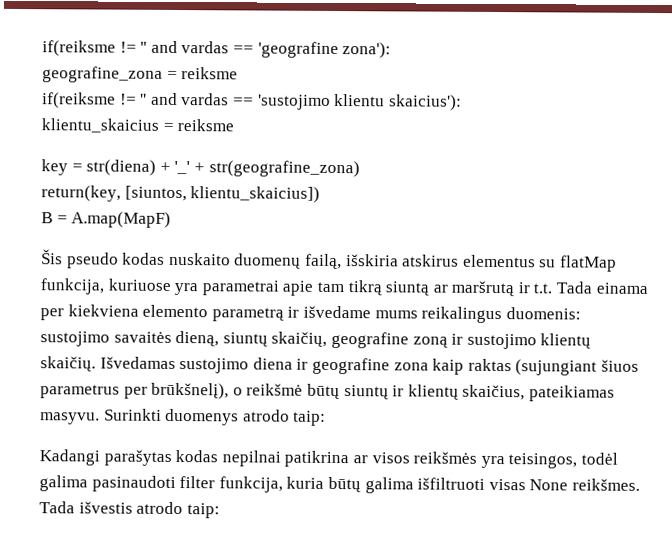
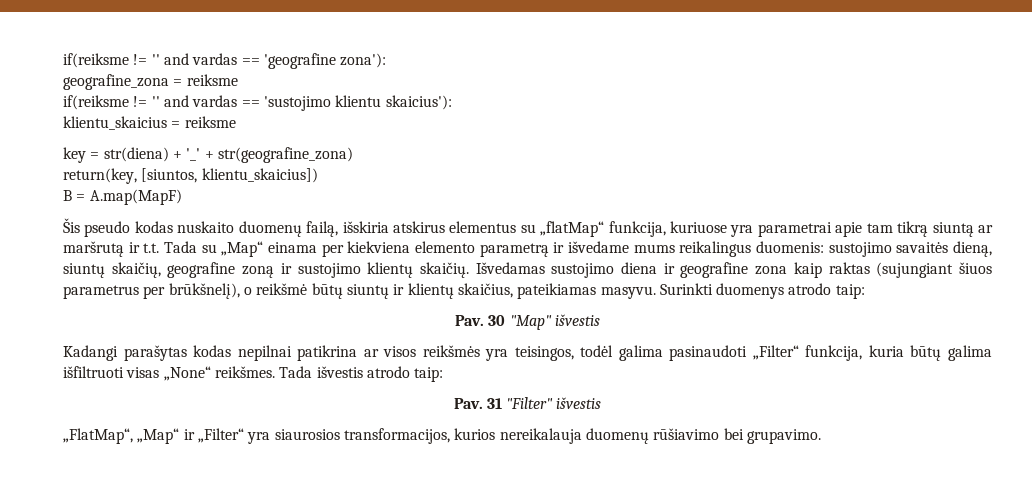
- Šis pseudo kodas nuskaito duomenų failą, išskiria atskirus elementus su flatMap funkcija, kuriuose yra parametrai apie tam tikrą siuntą ar maršrutą ir t.t. Tada einama per kiekviena elemento parametrą ir išvedame mums reikalingus duomenis: sustojimo savaitės dieną, siuntų skaičių, geografine zoną ir sustojimo klientų skaičių.
+ Šis pseudo kodas nuskaito duomenų failą, išskiria atskirus elementus su „flatMap“ funkcija, kuriuose yra parametrai apie tam tikrą siuntą ar maršrutą ir t.t. Tada su „Map“ einama per kiekviena elemento parametrą ir išvedame mums reikalingus duomenis: sustojimo savaitės dieną, siuntų skaičių, geografine zoną ir sustojimo klientų skaičių.
+ Pav. 30 "Map" išvestis
- Kadangi parašytas kodas nepilnai patikrina ar visos reikšmės yra teisingos, todėl galima pasinaudoti filter funkcija, kuria būtų galima išfiltruoti visas None reikšmes.
+ Kadangi parašytas kodas nepilnai patikrina ar visos reikšmės yra teisingos, todėl galima pasinaudoti „Filter“ funkcija, kuria būtų galima išfiltruoti visas „None“ reikšmes.
+ Pav. 31 "Filter" išvestis
+ „FlatMap“, „Map“ ir „Filter“ yra siaurosios transformacijos, kurios nereikalauja duomenų rūšiavimo bei grupavimo.

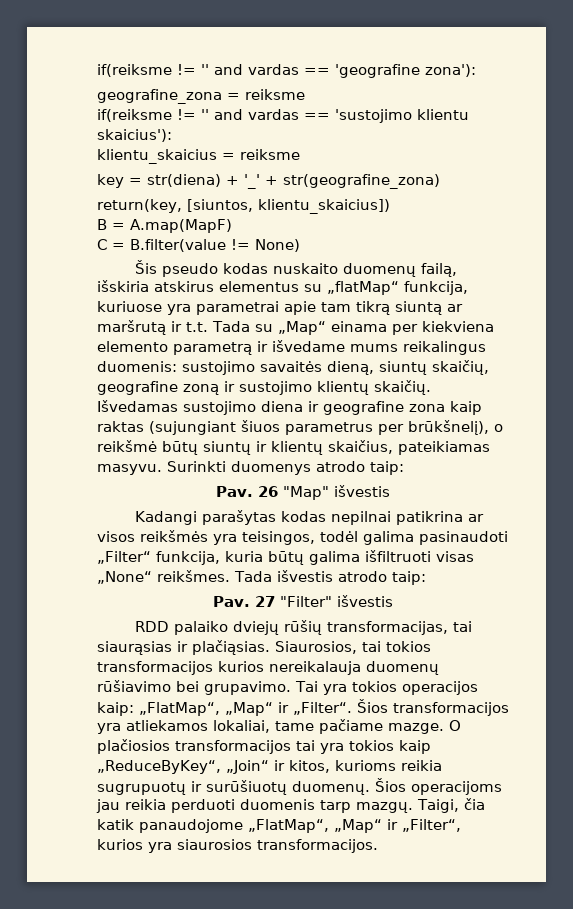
+ C = B.filter(value != None)
- Pav. 30 "Map" išvestis
+ Pav. 26 "Map" išvestis
- Pav. 31 "Filter" išvestis
+ Pav. 27 "Filter" išvestis
- „FlatMap“, „Map“ ir „Filter“ yra siaurosios transformacijos, kurios nereikalauja duomenų rūšiavimo bei grupavimo.
+ RDD palaiko dviejų rūšių transformacijas, tai siaurąsias ir plačiąsias. Siaurosios, tai tokios transformacijos kurios nereikalauja duomenų rūšiavimo bei grupavimo.
+ Tai yra tokios operacijos kaip: „FlatMap“, „Map“ ir „Filter“. Šios transformacijos yra atliekamos lokaliai, tame pačiame mazge. O plačiosios transformacijos tai yra tokios kaip „ReduceByKey“, „Join“ ir kitos, kurioms reikia sugrupuotų ir surūšiuotų duomenų. Šios operacijoms jau reikia perduoti duomenis tarp mazgų. Taigi, čia katik panaudojome „FlatMap“, „Map“ ir „Filter“, kurios yra siaurosios transformacijos.

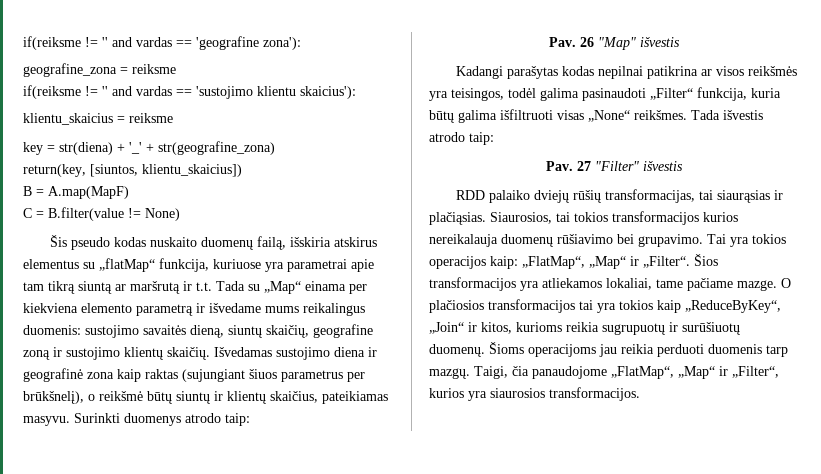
- Išvedamas sustojimo diena ir geografine zona kaip raktas (sujungiant šiuos parametrus per brūkšnelį), o reikšmė būtų siuntų ir klientų skaičius, pateikiamas masyvu.
+ Išvedamas sustojimo diena ir geografinė zona kaip raktas (sujungiant šiuos parametrus per brūkšnelį), o reikšmė būtų siuntų ir klientų skaičius, pateikiamas masyvu.
- Šios operacijoms jau reikia perduoti duomenis tarp mazgų.
+ Šioms operacijoms jau reikia perduoti duomenis tarp mazgų.
- Taigi, čia katik panaudojome „FlatMap“, „Map“ ir „Filter“, kurios yra siaurosios transformacijos.
+ Taigi, čia panaudojome „FlatMap“, „Map“ ir „Filter“, kurios yra siaurosios transformacijos.

